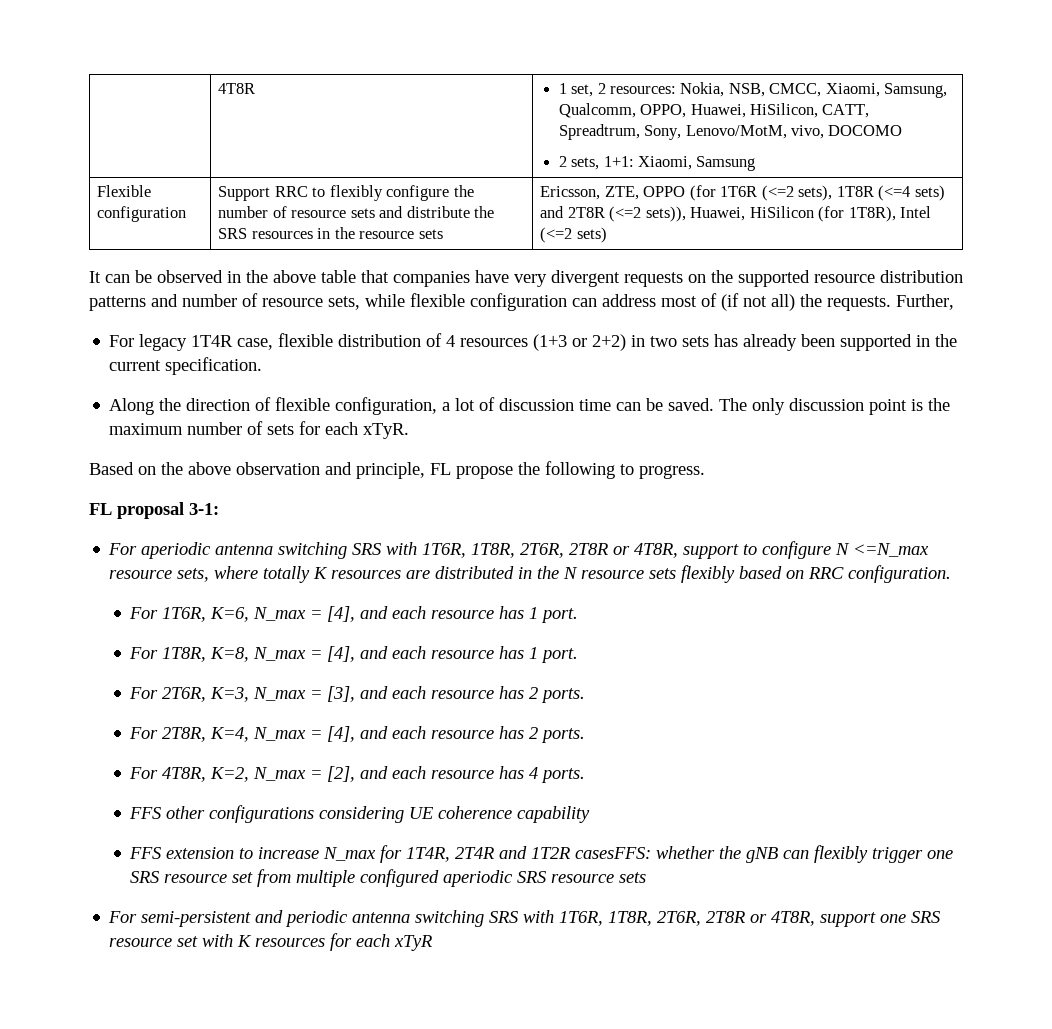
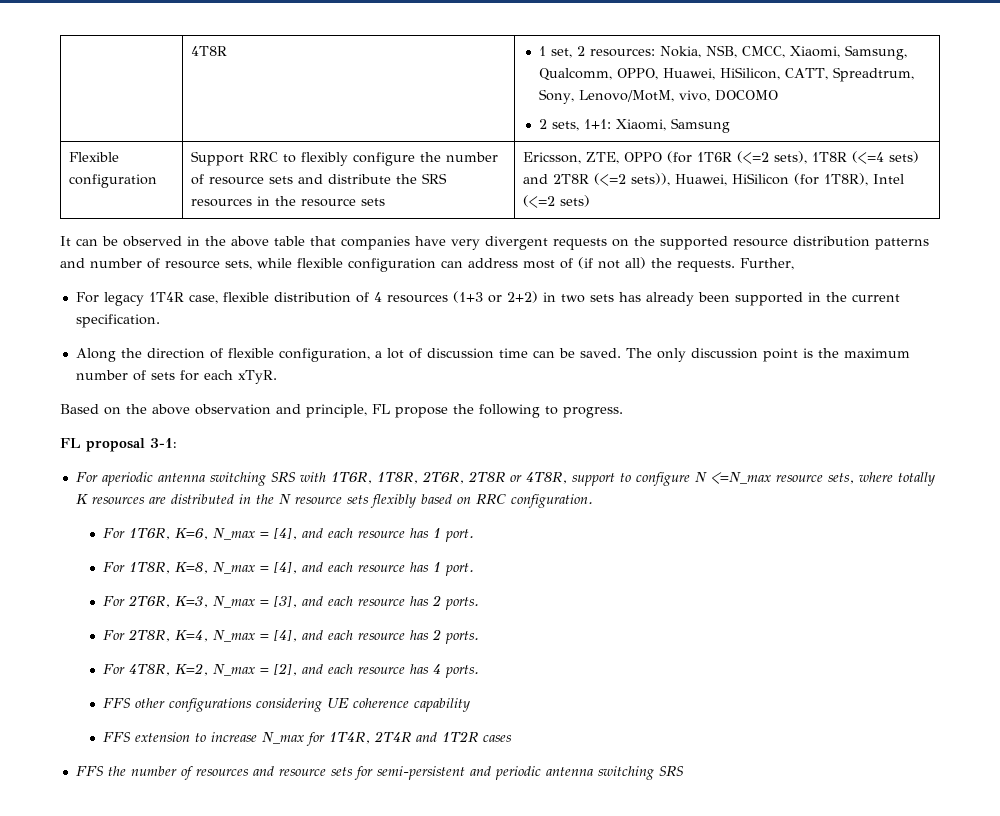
- FFS extension to increase N_max for 1T4R, 2T4R and 1T2R casesFFS: whether the gNB can flexibly trigger one SRS resource set from multiple configured aperiodic SRS resource sets
- For semi-persistent and periodic antenna switching SRS with 1T6R, 1T8R, 2T6R, 2T8R or 4T8R, support one SRS resource set with K resources for each xTyR
+ FFS extension to increase N_max for 1T4R, 2T4R and 1T2R cases
+ FFS the number of resources and resource sets for semi-persistent and periodic antenna switching SRS

